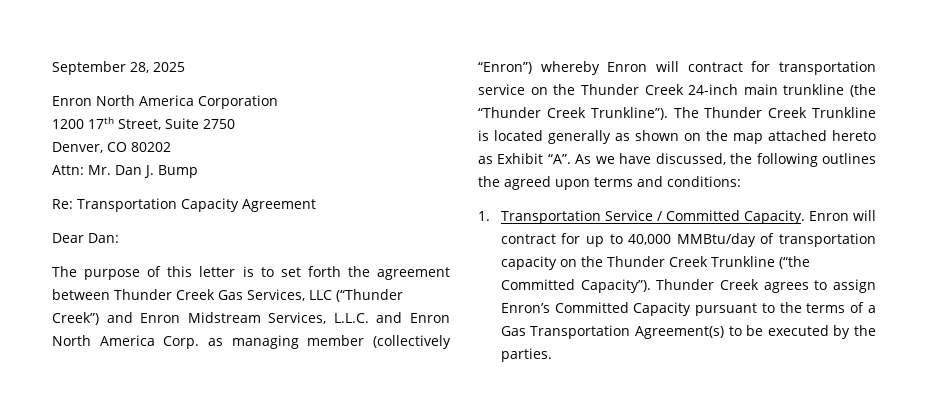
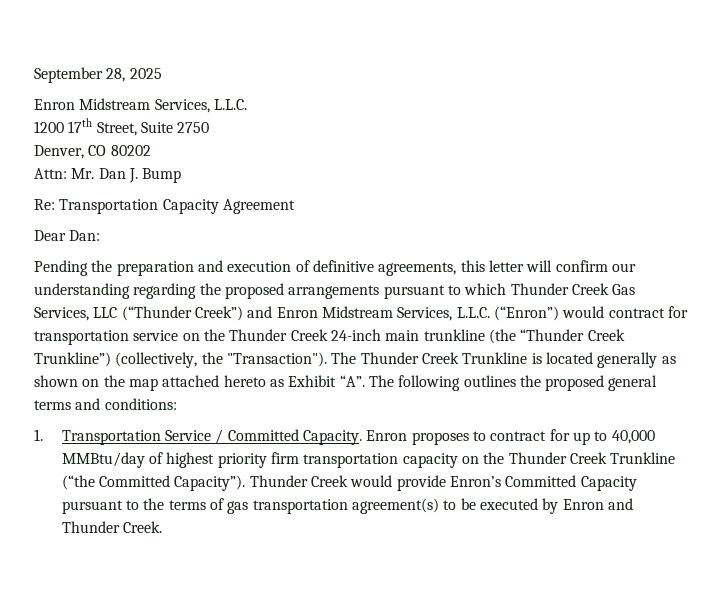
  September 28, 2025
- Enron North America Corporation
+ Enron Midstream Services, L.L.C.
- The purpose of this letter is to set forth the agreement between Thunder Creek Gas Services, LLC (“Thunder Creek”) and Enron Midstream Services, L.L.C. and Enron North America Corp. as managing member (collectively “Enron”) whereby Enron will contract for transportation service on the Thunder Creek 24-inch main trunkline (the “Thunder Creek Trunkline”).
+ Pending the preparation and execution of definitive agreements, this letter will confirm our understanding regarding the proposed arrangements pursuant to which Thunder Creek Gas Services, LLC (“Thunder Creek”) and Enron Midstream Services, L.L.C. (“Enron”) would contract for transportation service on the Thunder Creek 24-inch main trunkline (the “Thunder Creek Trunkline”) (collectively, the "Transaction").
- The Thunder Creek Trunkline is located generally as shown on the map attached hereto as Exhibit “A”. As we have discussed, the following outlines the agreed upon terms and conditions:
+ The Thunder Creek Trunkline is located generally as shown on the map attached hereto as Exhibit “A”. The following outlines the proposed general terms and conditions:
- Enron will contract for up to 40,000 MMBtu/day of transportation capacity on the Thunder Creek Trunkline (“the Committed Capacity”).
+ Enron proposes to contract for up to 40,000 MMBtu/day of highest priority firm transportation capacity on the Thunder Creek Trunkline (“the Committed Capacity”).
- Thunder Creek agrees to assign Enron’s Committed Capacity pursuant to the terms of a Gas Transportation Agreement(s) to be executed by the parties.
+ Thunder Creek would provide Enron’s Committed Capacity pursuant to the terms of gas transportation agreement(s) to be executed by Enron and Thunder Creek.

